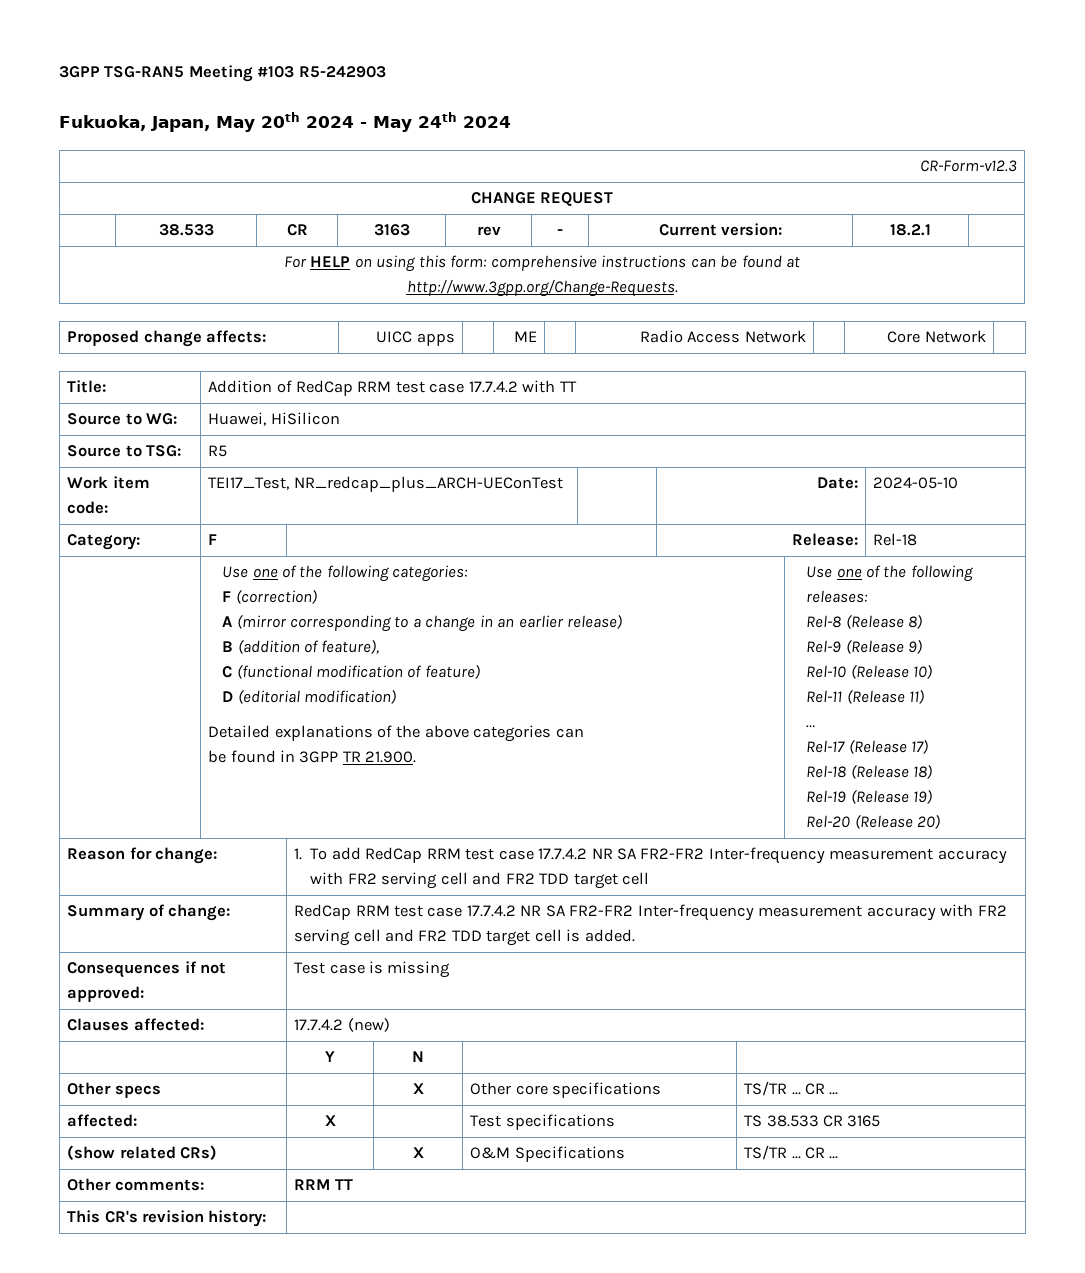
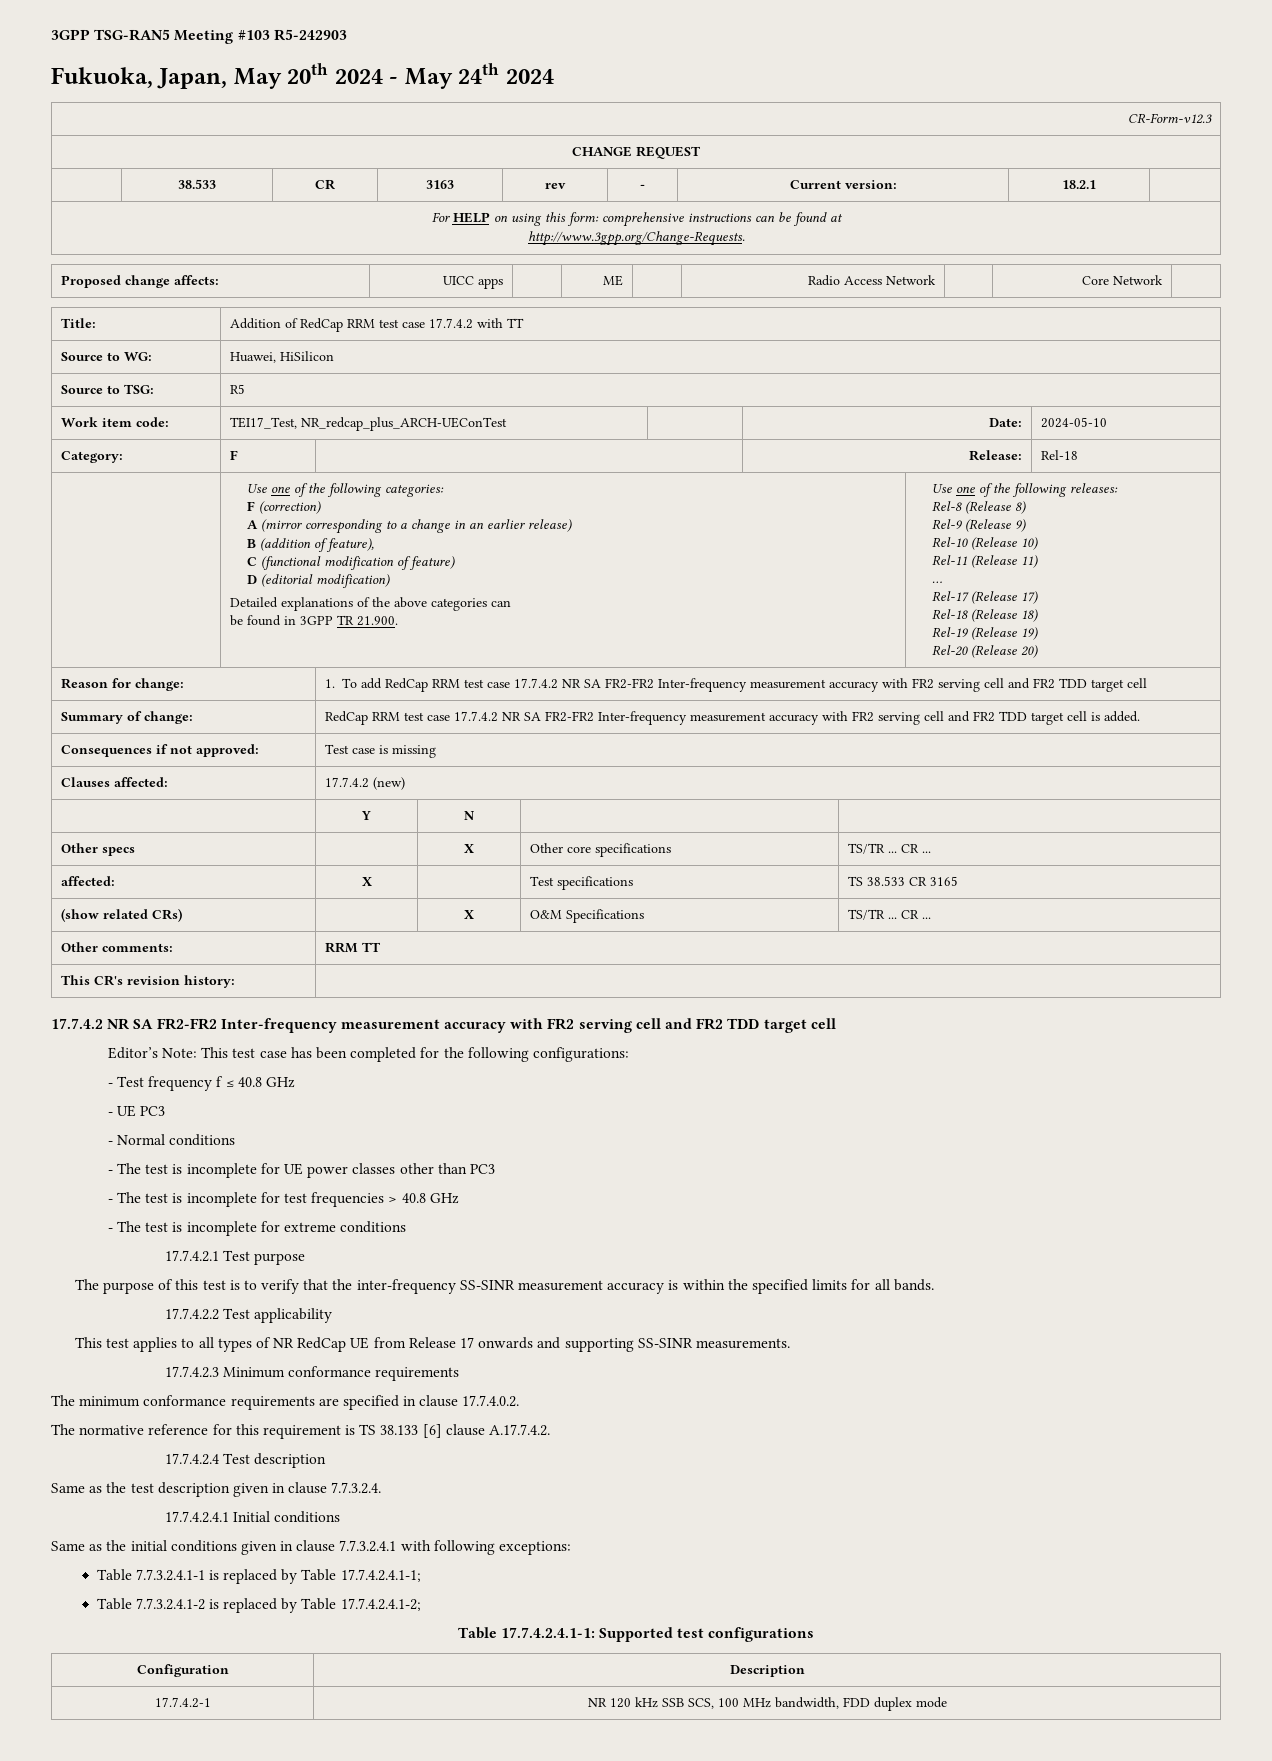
  This CR's revision history: |
+ 17.7.4.2 NR SA FR2-FR2 Inter-frequency measurement accuracy with FR2 serving cell and FR2 TDD target cell
+ Editor’s Note: This test case has been completed for the following configurations:
+ - Test frequency f ≤ 40.8 GHz
+ - UE PC3
+ - Normal conditions
+ - The test is incomplete for UE power classes other than PC3
+ - The test is incomplete for test frequencies > 40.8 GHz
+ - The test is incomplete for extreme conditions
+ 17.7.4.2.1 Test purpose
+ The purpose of this test is to verify that the inter-frequency SS-SINR measurement accuracy is within the specified limits for all bands.
+ 17.7.4.2.2 Test applicability
+ This test applies to all types of NR RedCap UE from Release 17 onwards and supporting SS-SINR measurements.
+ 17.7.4.2.3 Minimum conformance requirements
+ The minimum conformance requirements are specified in clause 17.7.4.0.2.
+ The normative reference for this requirement is TS 38.133 [6] clause A.17.7.4.2.
+ 17.7.4.2.4 Test description
+ Same as the test description given in clause 7.7.3.2.4.
+ 17.7.4.2.4.1 Initial conditions
+ Same as the initial conditions given in clause 7.7.3.2.4.1 with following exceptions:
+ Table 7.7.3.2.4.1-1 is replaced by Table 17.7.4.2.4.1-1;
+ Table 7.7.3.2.4.1-2 is replaced by Table 17.7.4.2.4.1-2;
+ Table 17.7.4.2.4.1-1: Supported test configurations
+ Configuration | Description
+ 17.7.4.2-1 | NR 120 kHz SSB SCS, 100 MHz bandwidth, FDD duplex mode

